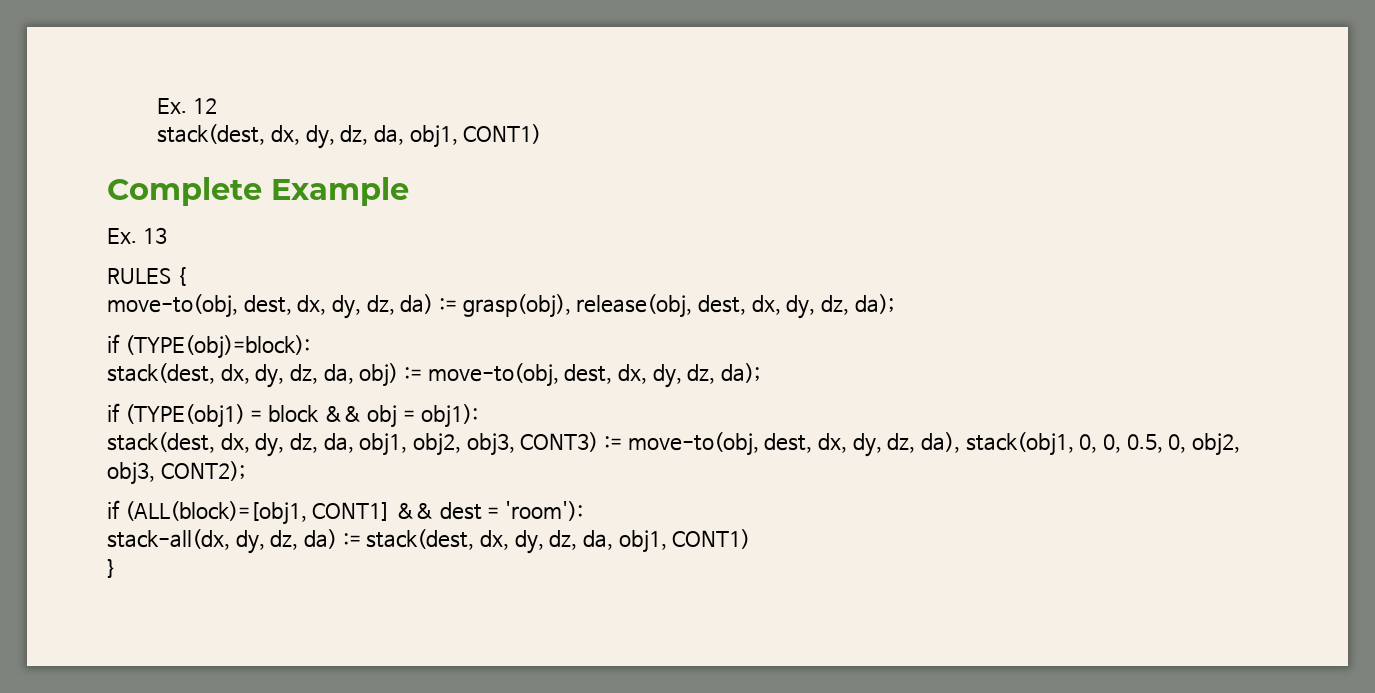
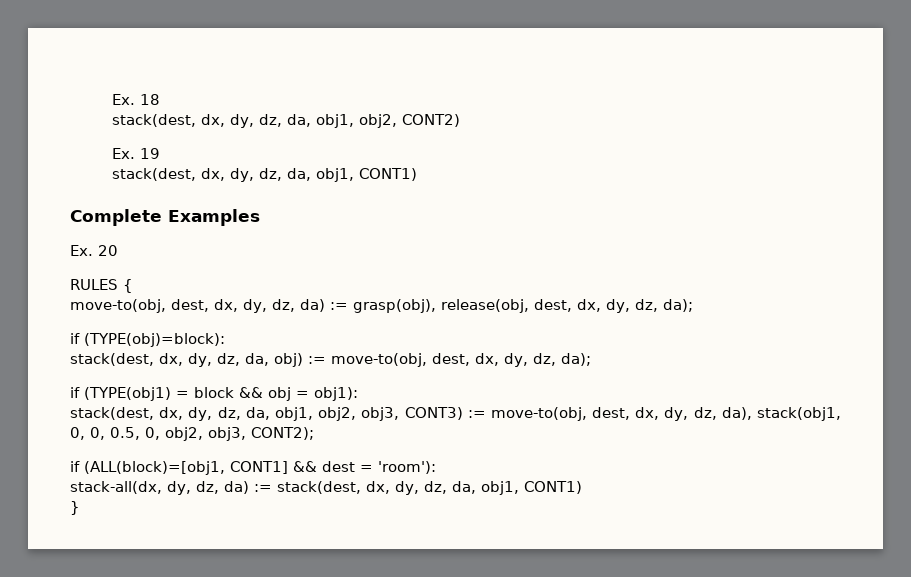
- Ex. 12
+ Ex. 18
+ stack(dest, dx, dy, dz, da, obj1, obj2, CONT2)
+ Ex. 19
- Complete Example
- Ex. 13
+ Complete Examples
+ Ex. 20

